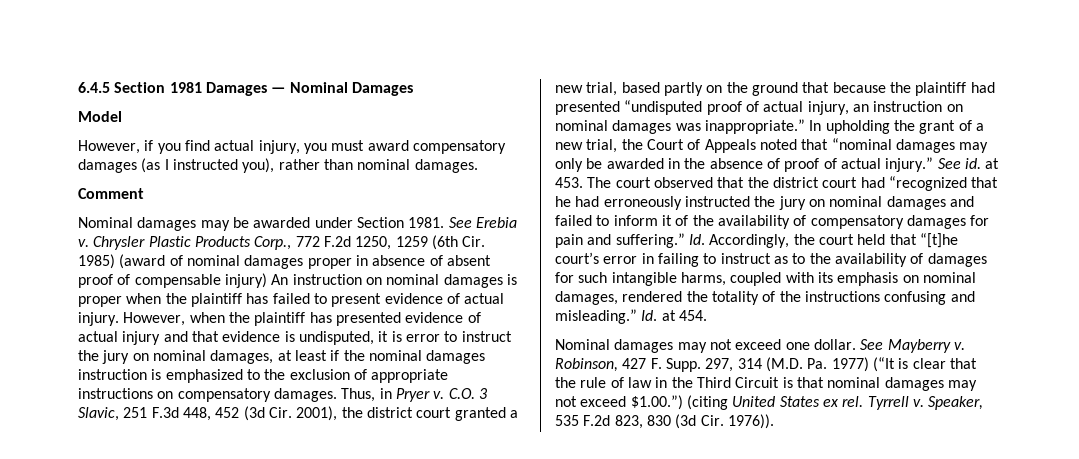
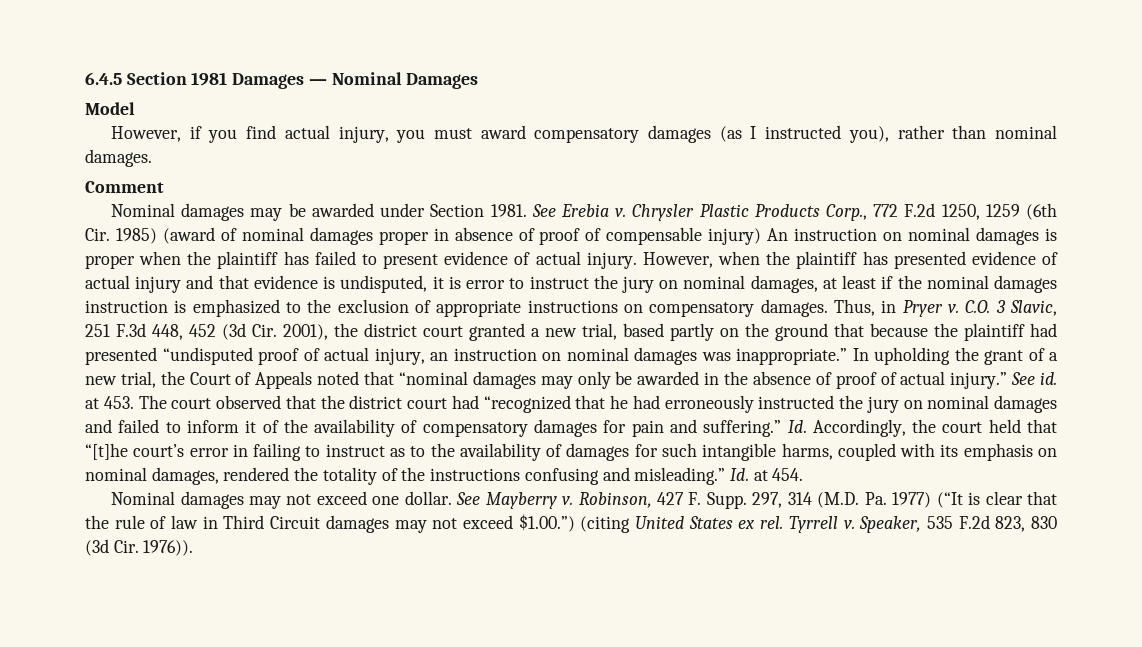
- Chrysler Plastic Products Corp., 772 F.2d 1250, 1259 (6th Cir. 1985) (award of nominal damages proper in absence of absent proof of compensable injury) An instruction on nominal damages is proper when the plaintiff has failed to present evidence of actual injury.
+ Chrysler Plastic Products Corp., 772 F.2d 1250, 1259 (6th Cir. 1985) (award of nominal damages proper in absence of proof of compensable injury) An instruction on nominal damages is proper when the plaintiff has failed to present evidence of actual injury.
- 297, 314 (M.D. Pa. 1977) (“It is clear that the rule of law in the Third Circuit is that nominal damages may not exceed $1.00.”) (citing United States ex rel.
+ 297, 314 (M.D. Pa. 1977) (“It is clear that the rule of law in Third Circuit damages may not exceed $1.00.”) (citing United States ex rel.

